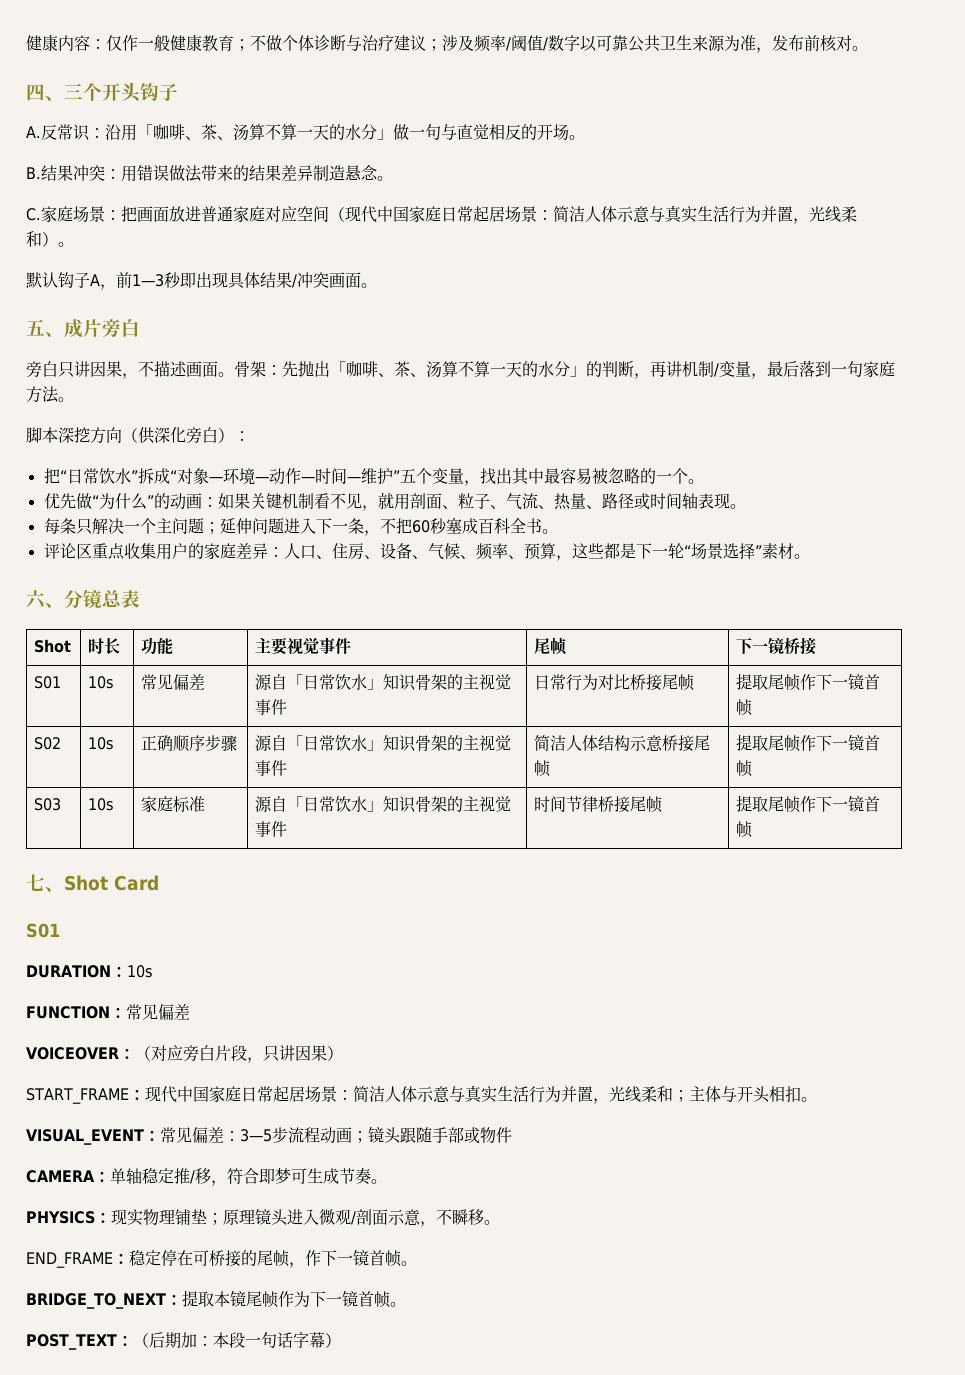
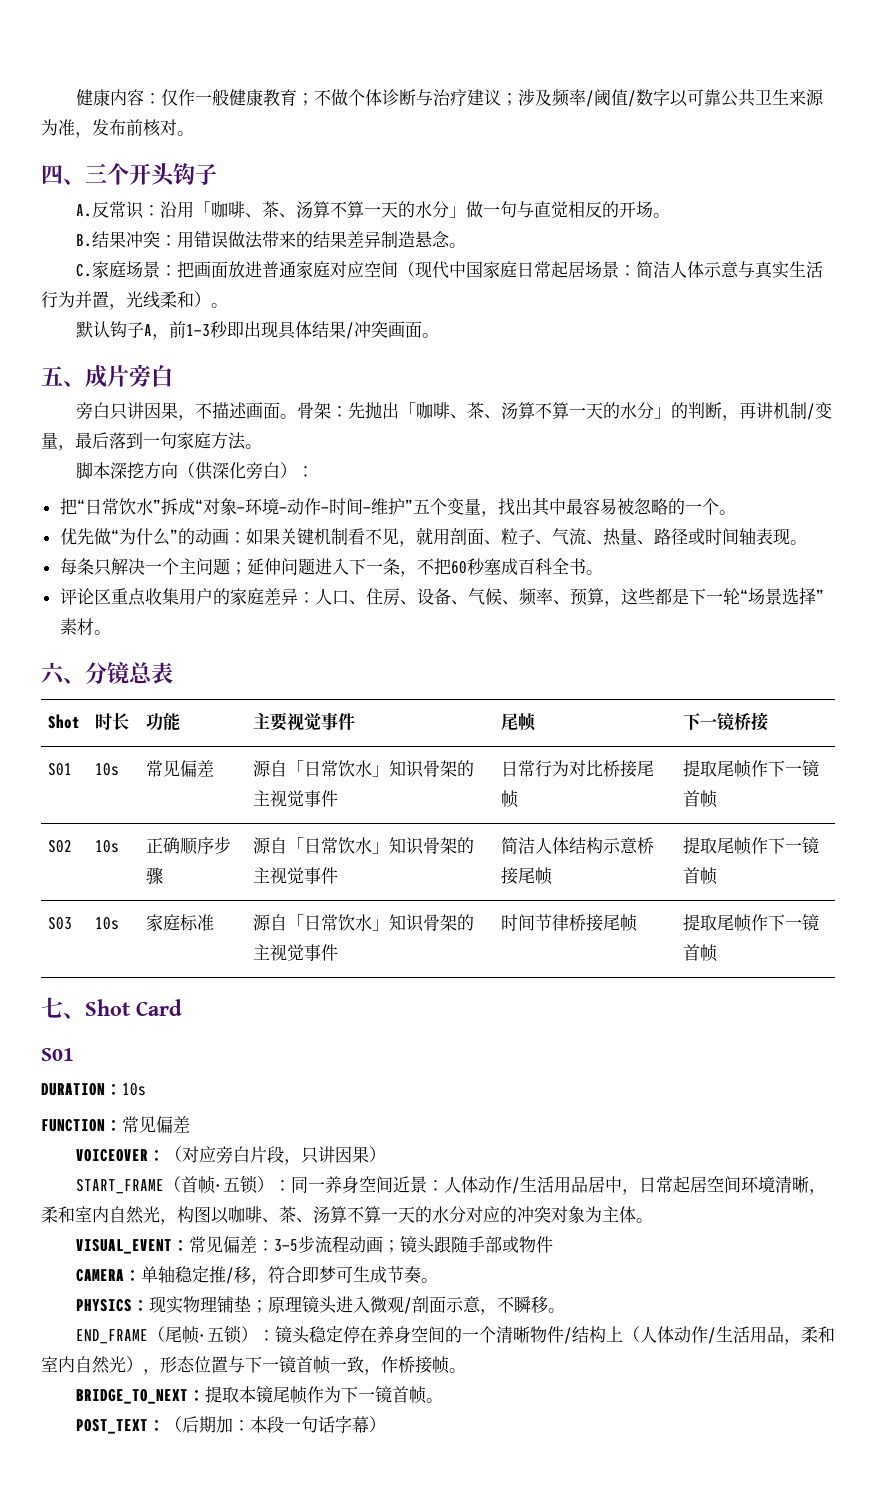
- START_FRAME：现代中国家庭日常起居场景：简洁人体示意与真实生活行为并置，光线柔和；主体与开头相扣。
+ START_FRAME（首帧·五锁）：同一养身空间近景：人体动作/生活用品居中，日常起居空间环境清晰，柔和室内自然光，构图以咖啡、茶、汤算不算一天的水分对应的冲突对象为主体。
- END_FRAME：稳定停在可桥接的尾帧，作下一镜首帧。
+ END_FRAME（尾帧·五锁）：镜头稳定停在养身空间的一个清晰物件/结构上（人体动作/生活用品，柔和室内自然光），形态位置与下一镜首帧一致，作桥接帧。

